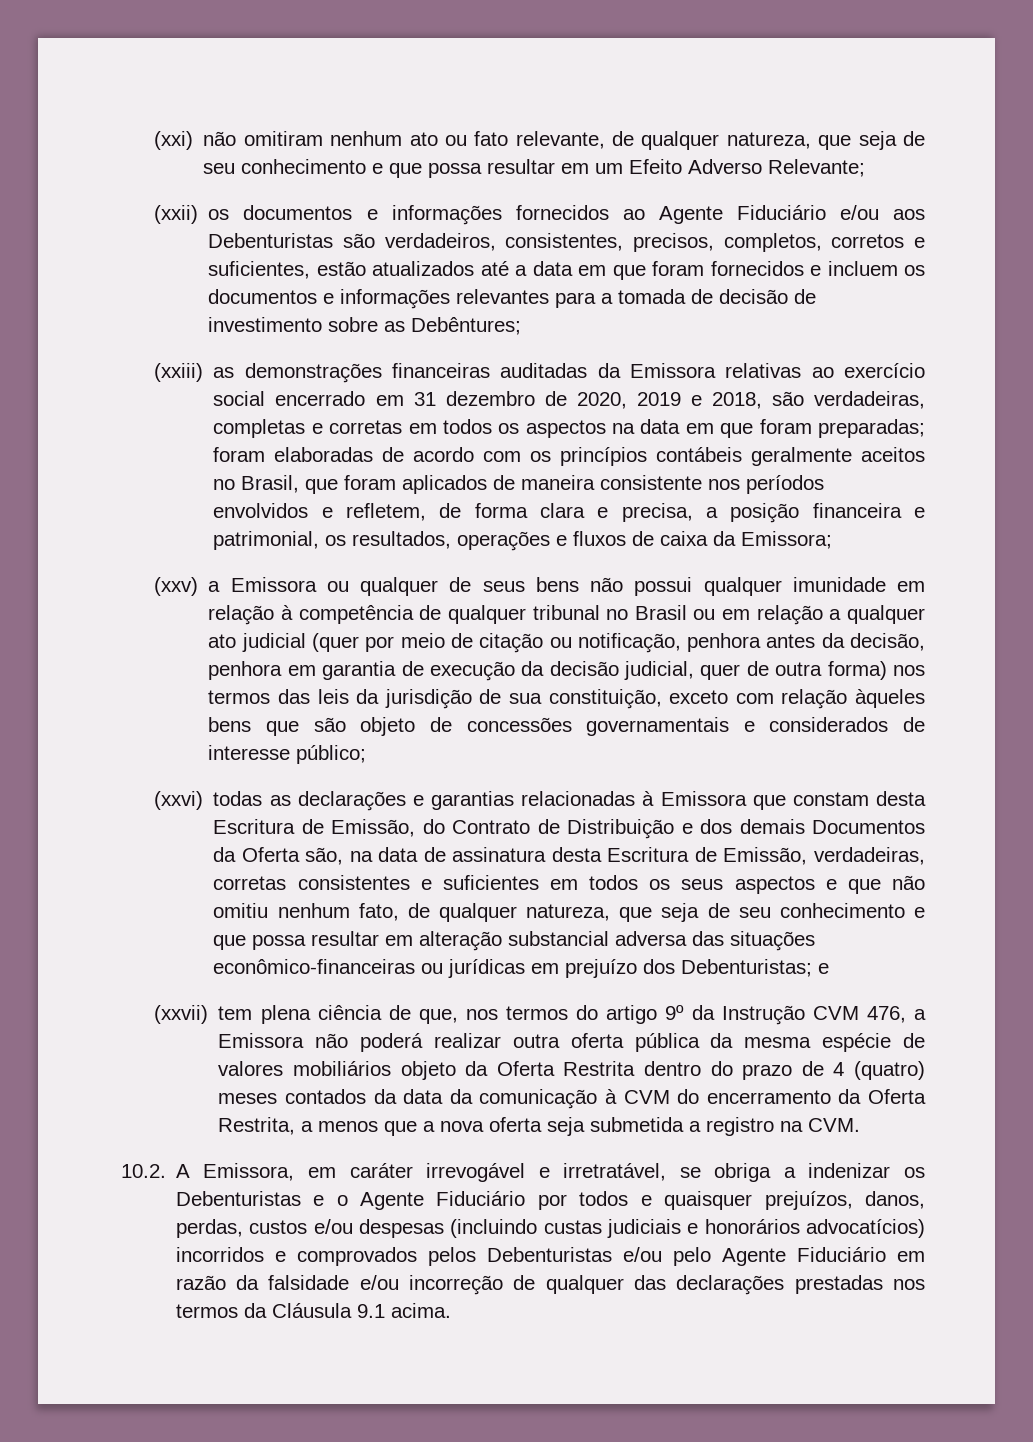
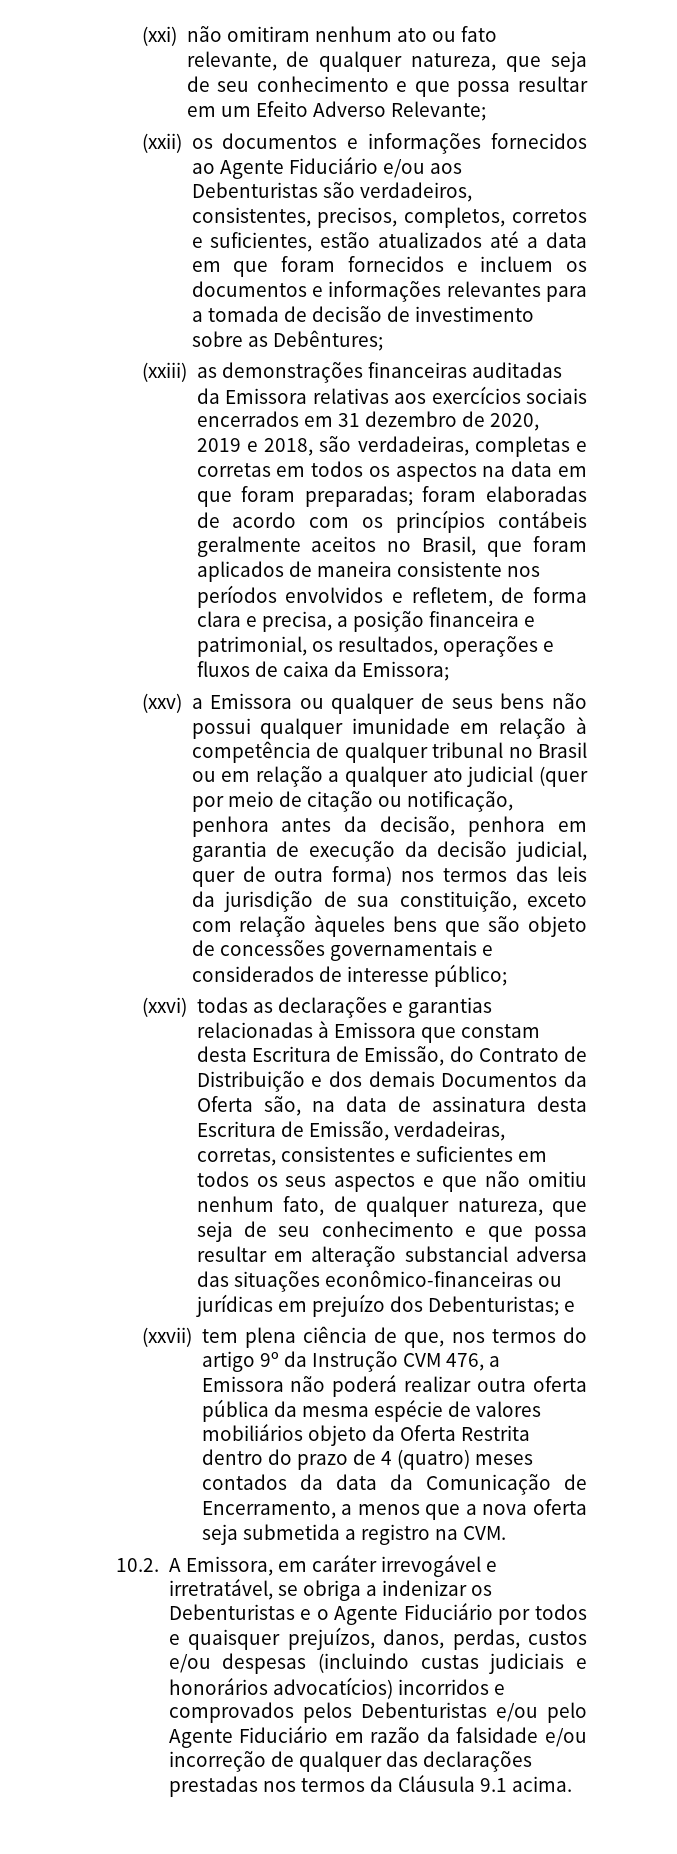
- (xxiii) as demonstrações financeiras auditadas da Emissora relativas ao exercício social encerrado em 31 dezembro de 2020, 2019 e 2018, são verdadeiras, completas e corretas em todos os aspectos na data em que foram preparadas;
+ (xxiii) as demonstrações financeiras auditadas da Emissora relativas aos exercícios sociais encerrados em 31 dezembro de 2020, 2019 e 2018, são verdadeiras, completas e corretas em todos os aspectos na data em que foram preparadas;
- (xxvi) todas as declarações e garantias relacionadas à Emissora que constam desta Escritura de Emissão, do Contrato de Distribuição e dos demais Documentos da Oferta são, na data de assinatura desta Escritura de Emissão, verdadeiras, corretas consistentes e suficientes em todos os seus aspectos e que não omitiu nenhum fato, de qualquer natureza, que seja de seu conhecimento e que possa resultar em alteração substancial adversa das situações econômico-financeiras ou jurídicas em prejuízo dos Debenturistas;
+ (xxvi) todas as declarações e garantias relacionadas à Emissora que constam desta Escritura de Emissão, do Contrato de Distribuição e dos demais Documentos da Oferta são, na data de assinatura desta Escritura de Emissão, verdadeiras, corretas, consistentes e suficientes em todos os seus aspectos e que não omitiu nenhum fato, de qualquer natureza, que seja de seu conhecimento e que possa resultar em alteração substancial adversa das situações econômico-financeiras ou jurídicas em prejuízo dos Debenturistas;
- (xxvii) tem plena ciência de que, nos termos do artigo 9º da Instrução CVM 476, a Emissora não poderá realizar outra oferta pública da mesma espécie de valores mobiliários objeto da Oferta Restrita dentro do prazo de 4 (quatro) meses contados da data da comunicação à CVM do encerramento da Oferta Restrita, a menos que a nova oferta seja submetida a registro na CVM.
+ (xxvii) tem plena ciência de que, nos termos do artigo 9º da Instrução CVM 476, a Emissora não poderá realizar outra oferta pública da mesma espécie de valores mobiliários objeto da Oferta Restrita dentro do prazo de 4 (quatro) meses contados da data da Comunicação de Encerramento, a menos que a nova oferta seja submetida a registro na CVM.

